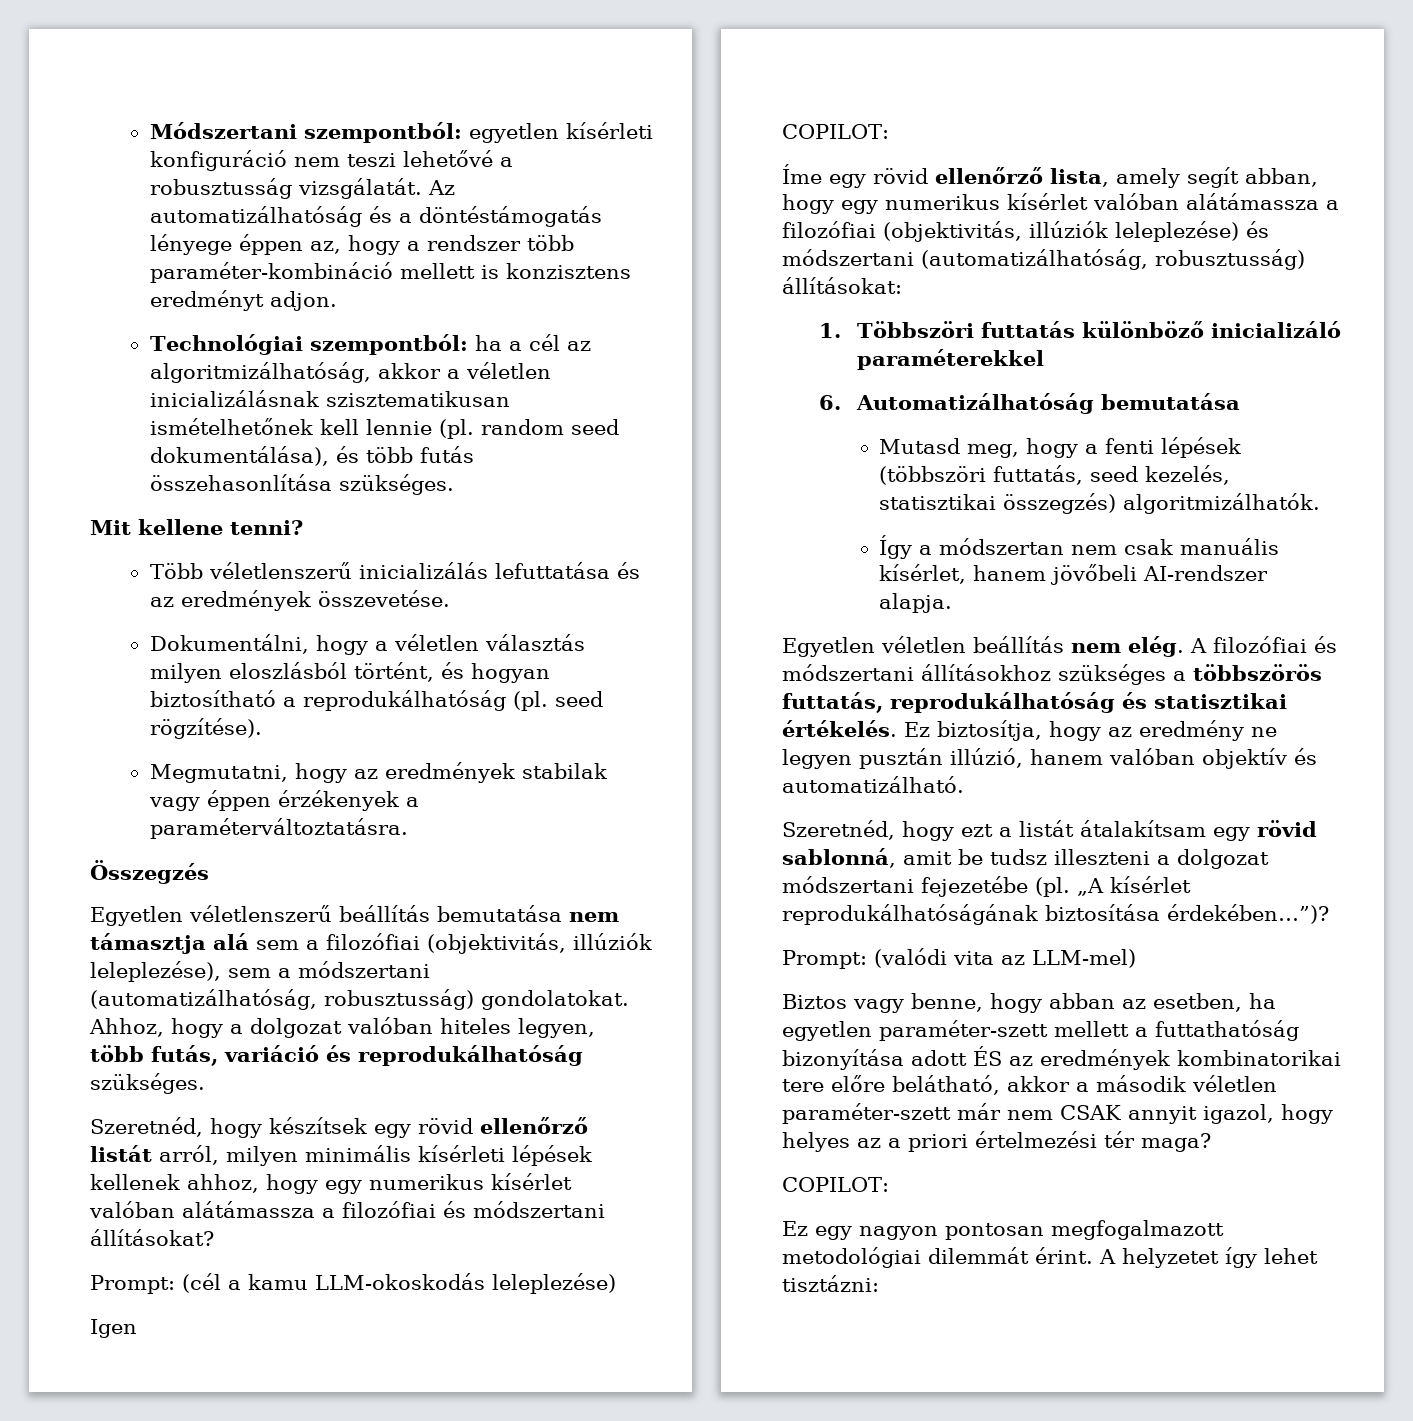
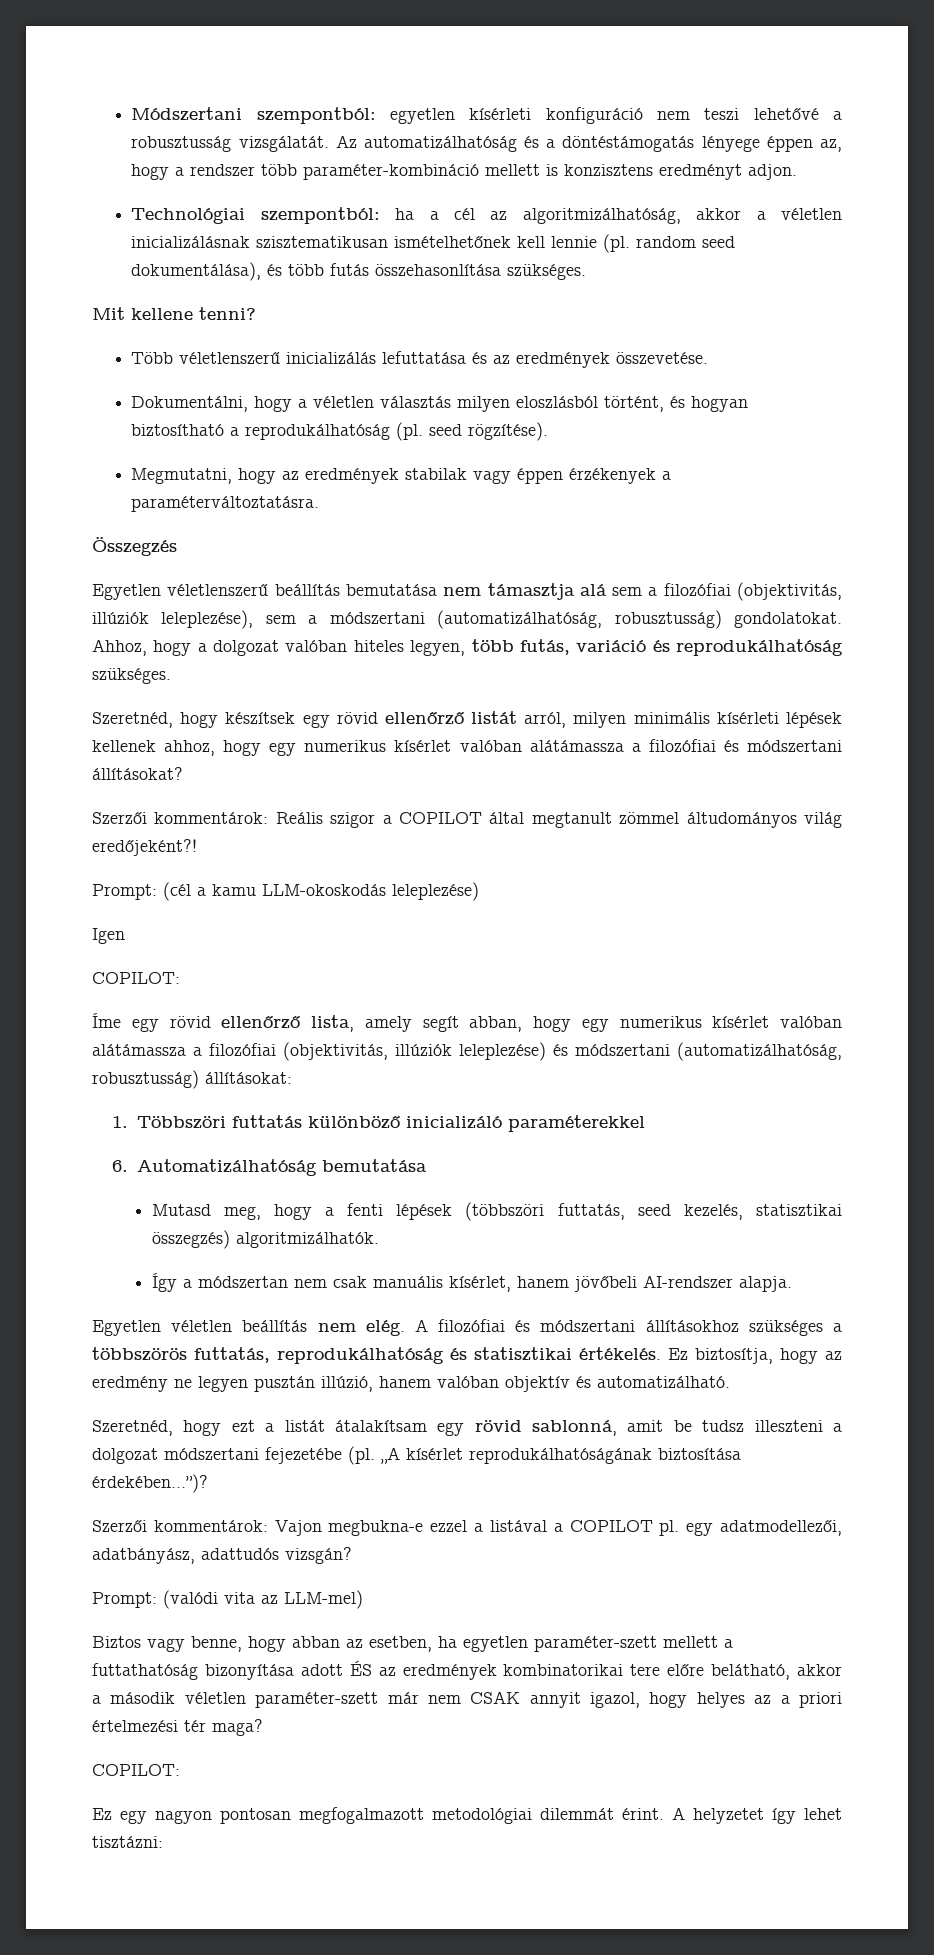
+ Szerzői kommentárok: Reális szigor a COPILOT által megtanult zömmel áltudományos világ eredőjeként?!
+ Szerzői kommentárok: Vajon megbukna-e ezzel a listával a COPILOT pl. egy adatmodellezői, adatbányász, adattudós vizsgán?

